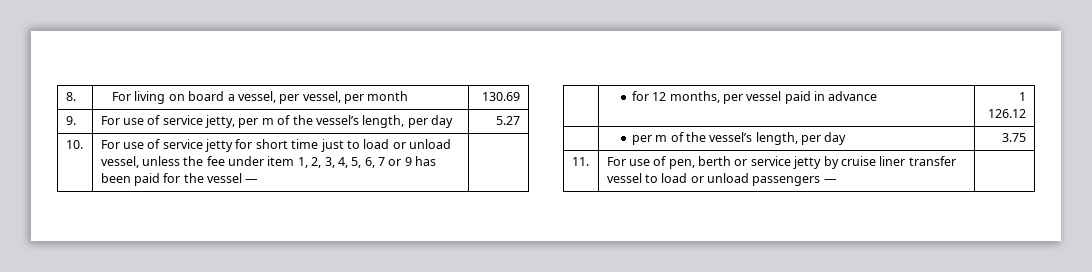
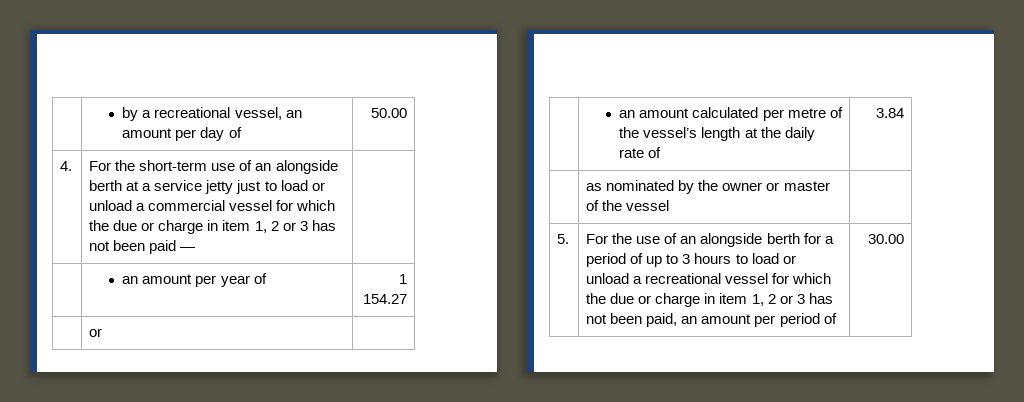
- 8. | For living on board a vessel, per vessel, per month | 130.69
- 9. | For use of service jetty, per m of the vessel’s length, per day | 5.27
- 10. | For use of service jetty for short time just to load or unload vessel, unless the fee under item 1, 2, 3, 4, 5, 6, 7 or 9 has been paid for the vessel — |
- | for 12 months, per vessel paid in advance | 1 126.12
- | per m of the vessel’s length, per day | 3.75
- 11. | For use of pen, berth or service jetty by cruise liner transfer vessel to load or unload passengers — |
+ | by a recreational vessel, an amount per day of | 50.00
+ 4. | For the short-term use of an alongside berth at a service jetty just to load or unload a commercial vessel for which the due or charge in item 1, 2 or 3 has not been paid — |
+ | an amount per year of | 1 154.27
+ | or |
+ | an amount calculated per metre of the vessel’s length at the daily rate of | 3.84
+ | as nominated by the owner or master of the vessel |
+ 5. | For the use of an alongside berth for a period of up to 3 hours to load or unload a recreational vessel for which the due or charge in item 1, 2 or 3 has not been paid, an amount per period of | 30.00

